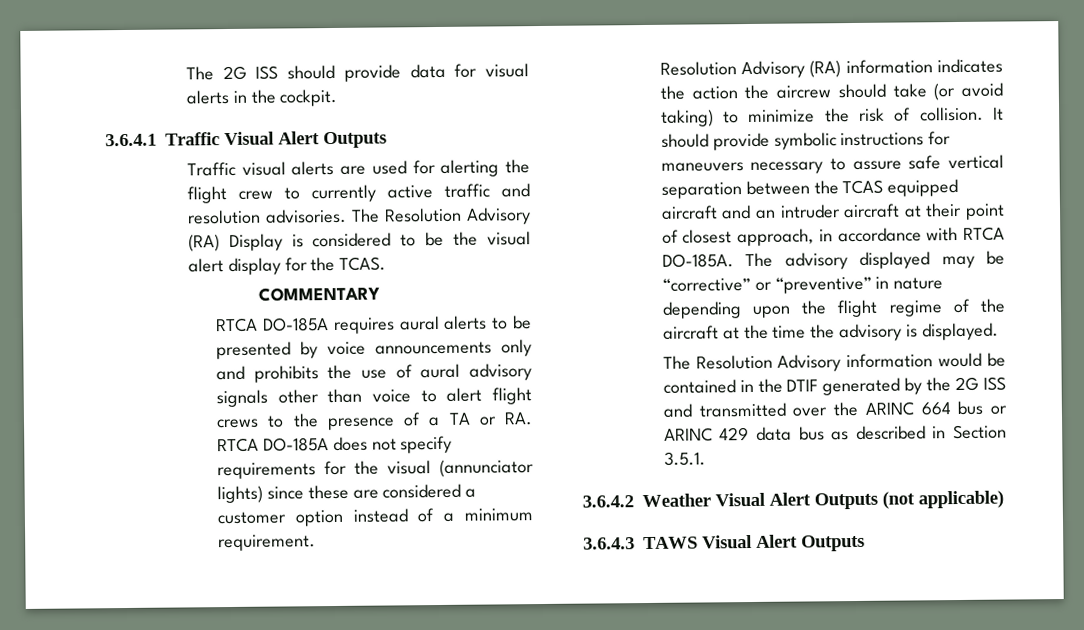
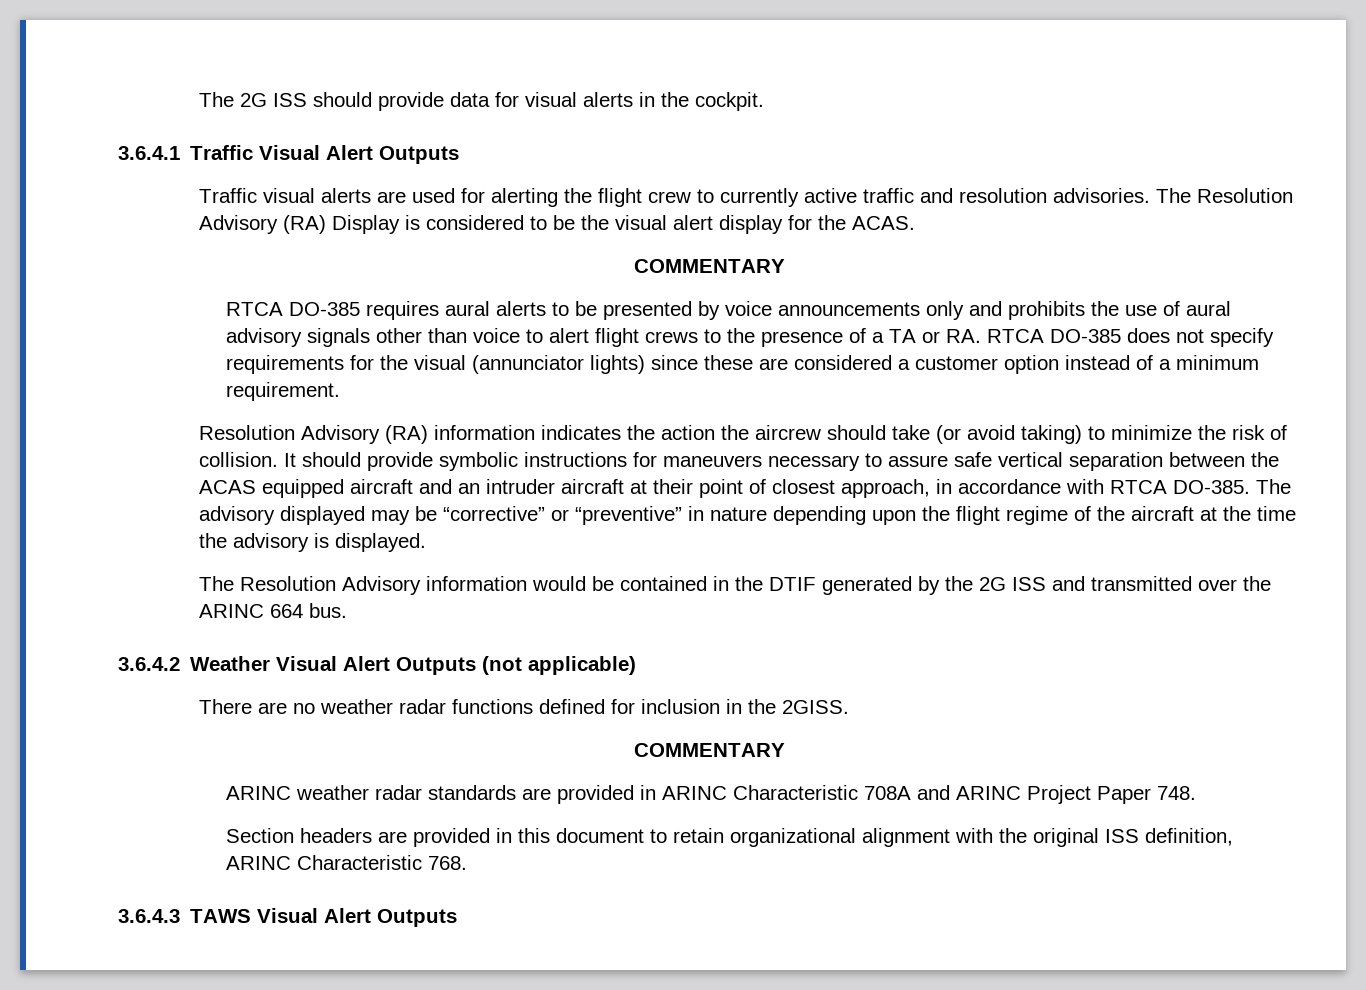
- The Resolution Advisory (RA) Display is considered to be the visual alert display for the TCAS.
+ The Resolution Advisory (RA) Display is considered to be the visual alert display for the ACAS.
- RTCA DO-185A requires aural alerts to be presented by voice announcements only and prohibits the use of aural advisory signals other than voice to alert flight crews to the presence of a TA or RA. RTCA DO-185A does not specify requirements for the visual (annunciator lights) since these are considered a customer option instead of a minimum requirement.
+ RTCA DO-385 requires aural alerts to be presented by voice announcements only and prohibits the use of aural advisory signals other than voice to alert flight crews to the presence of a TA or RA. RTCA DO-385 does not specify requirements for the visual (annunciator lights) since these are considered a customer option instead of a minimum requirement.
- It should provide symbolic instructions for maneuvers necessary to assure safe vertical separation between the TCAS equipped aircraft and an intruder aircraft at their point of closest approach, in accordance with RTCA DO-185A.
+ It should provide symbolic instructions for maneuvers necessary to assure safe vertical separation between the ACAS equipped aircraft and an intruder aircraft at their point of closest approach, in accordance with RTCA DO-385.
- The Resolution Advisory information would be contained in the DTIF generated by the 2G ISS and transmitted over the ARINC 664 bus or ARINC 429 data bus as described in Section 3.5.1.
+ The Resolution Advisory information would be contained in the DTIF generated by the 2G ISS and transmitted over the ARINC 664 bus.
+ There are no weather radar functions defined for inclusion in the 2GISS.
+ COMMENTARY
+ ARINC weather radar standards are provided in ARINC Characteristic 708A and ARINC Project Paper 748.
+ Section headers are provided in this document to retain organizational alignment with the original ISS definition, ARINC Characteristic 768.

